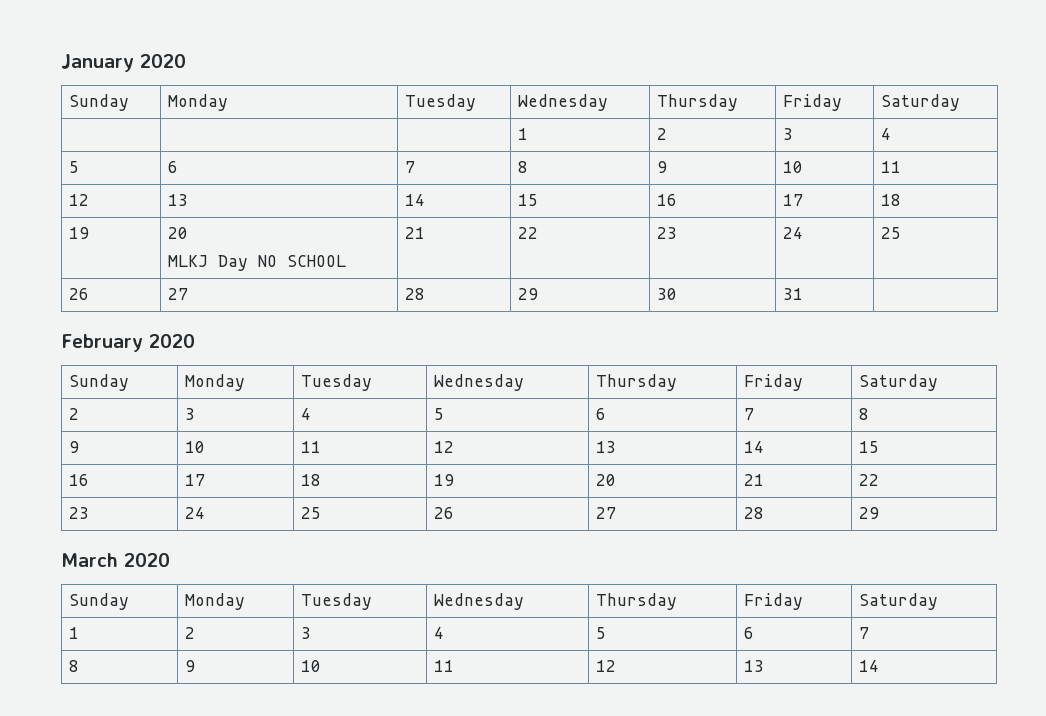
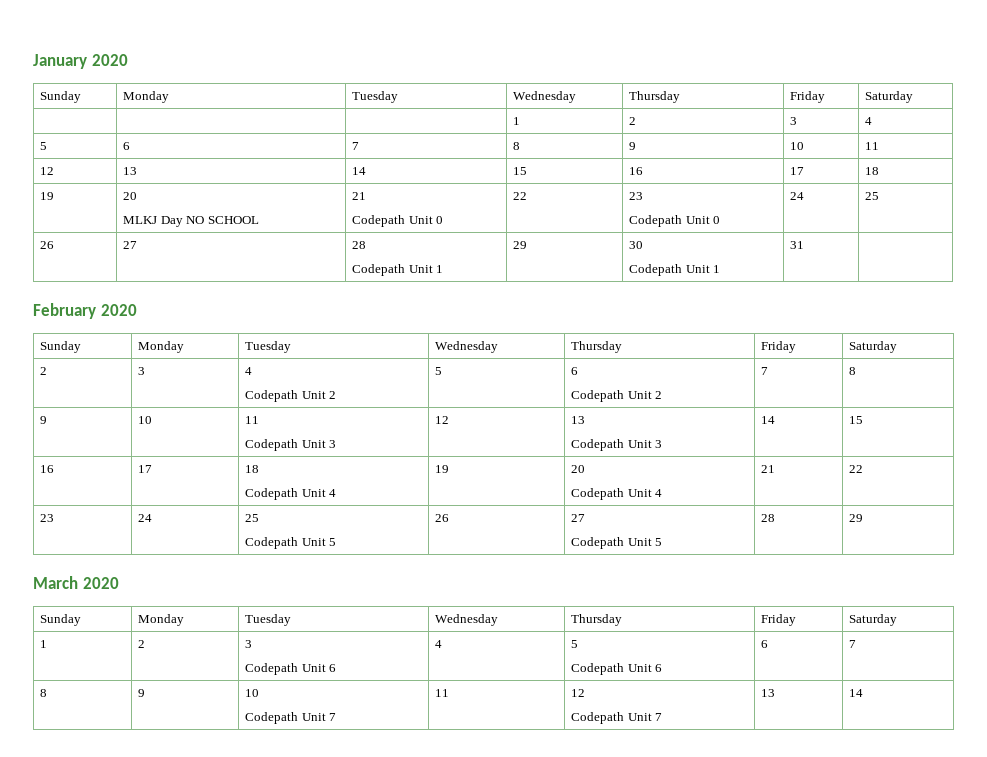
  12 | 13 | 14 | 15 | 16 | 17 | 18
  19 | 20
- MLKJ Day NO SCHOOL | 21 | 22 | 23 | 24 | 25
+ MLKJ Day NO SCHOOL | 21
+ Codepath Unit 0 | 22 | 23
+ Codepath Unit 0 | 24 | 25
- 26 | 27 | 28 | 29 | 30 | 31 |
+ 26 | 27 | 28
+ Codepath Unit 1 | 29 | 30
+ Codepath Unit 1 | 31 |
  February 2020
  Sunday | Monday | Tuesday | Wednesday | Thursday | Friday | Saturday
- 2 | 3 | 4 | 5 | 6 | 7 | 8
- 9 | 10 | 11 | 12 | 13 | 14 | 15
- 16 | 17 | 18 | 19 | 20 | 21 | 22
+ 2 | 3 | 4
+ Codepath Unit 2 | 5 | 6
+ Codepath Unit 2 | 7 | 8
+ 9 | 10 | 11
+ Codepath Unit 3 | 12 | 13
+ Codepath Unit 3 | 14 | 15
+ 16 | 17 | 18
+ Codepath Unit 4 | 19 | 20
+ Codepath Unit 4 | 21 | 22
- 23 | 24 | 25 | 26 | 27 | 28 | 29
+ 23 | 24 | 25
+ Codepath Unit 5 | 26 | 27
+ Codepath Unit 5 | 28 | 29
  March 2020
  Sunday | Monday | Tuesday | Wednesday | Thursday | Friday | Saturday
- 1 | 2 | 3 | 4 | 5 | 6 | 7
- 8 | 9 | 10 | 11 | 12 | 13 | 14
+ 1 | 2 | 3
+ Codepath Unit 6 | 4 | 5
+ Codepath Unit 6 | 6 | 7
+ 8 | 9 | 10
+ Codepath Unit 7 | 11 | 12
+ Codepath Unit 7 | 13 | 14

